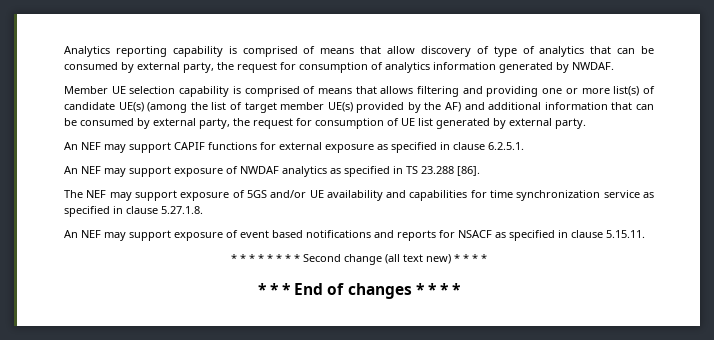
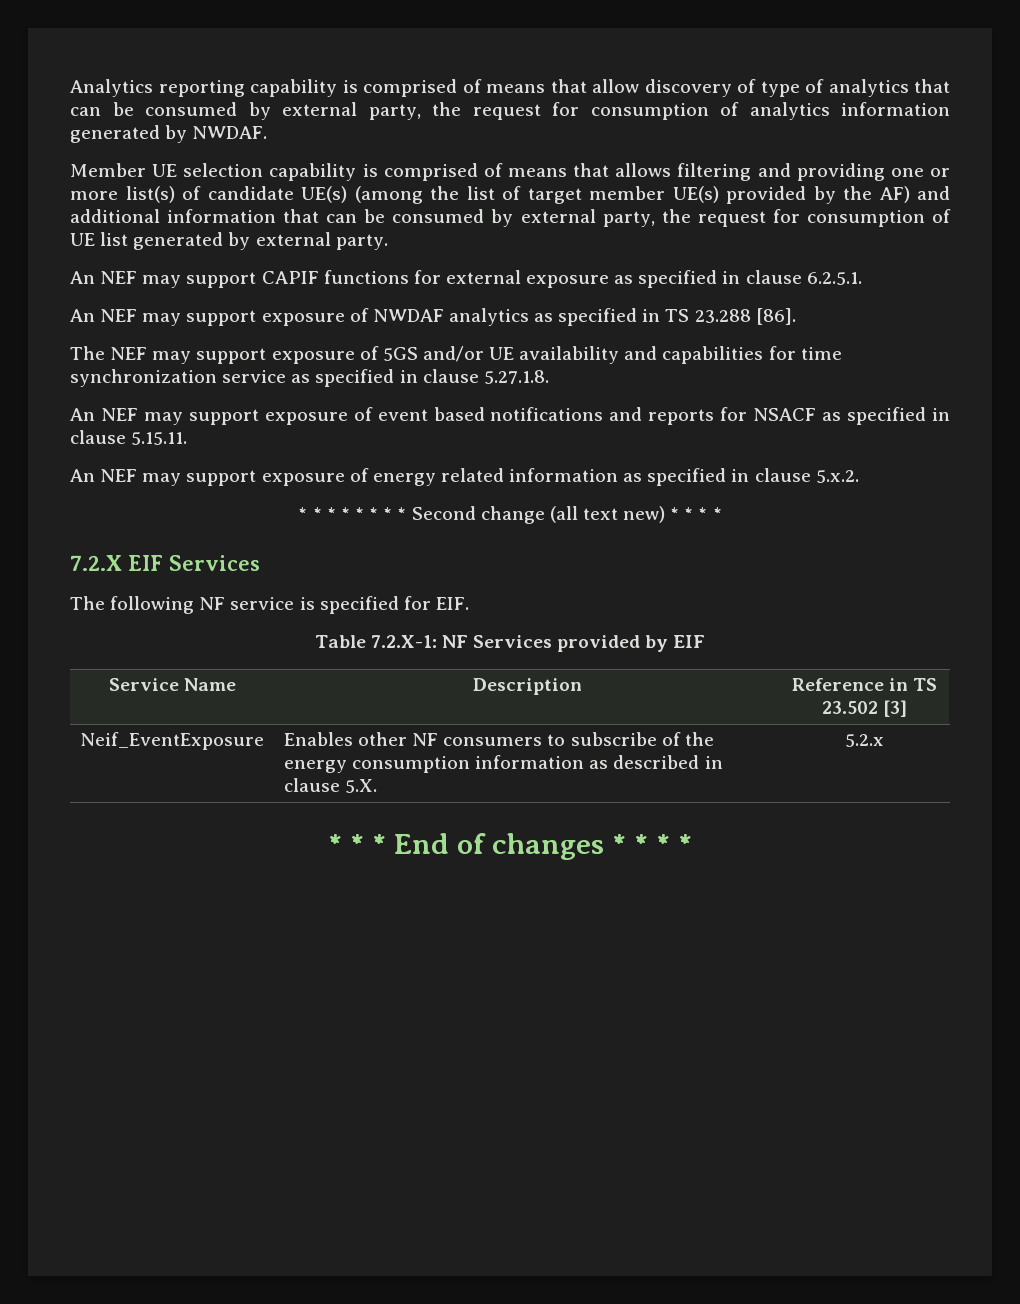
+ An NEF may support exposure of energy related information as specified in clause 5.x.2.
+ 7.2.X EIF Services
+ The following NF service is specified for EIF.
+ Table 7.2.X-1: NF Services provided by EIF
+ Service Name | Description | Reference in TS 23.502 [3]
+ Neif_EventExposure | Enables other NF consumers to subscribe of the energy consumption information as described in clause 5.X. | 5.2.x

